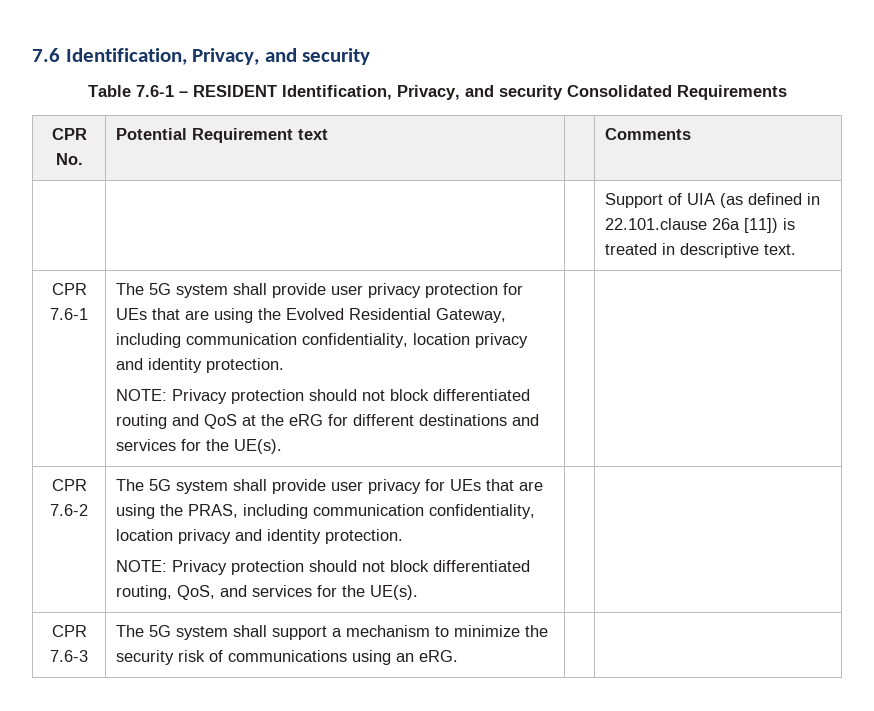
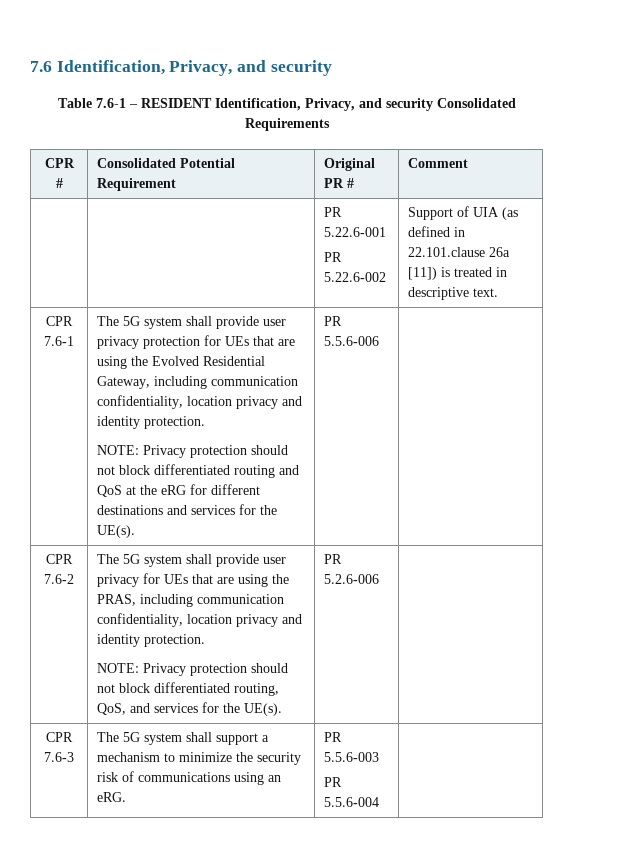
- CPR No. | Potential Requirement text | | Comments
- | | | Support of UIA (as defined in 22.101.clause 26a [11]) is treated in descriptive text.
+ CPR # | Consolidated Potential Requirement | Original PR # | Comment
+ | | PR 5.22.6-001
+ PR 5.22.6-002 | Support of UIA (as defined in 22.101.clause 26a [11]) is treated in descriptive text.
+ PR 5.5.6-006
  CPR 7.6-2 | The 5G system shall provide user privacy for UEs that are using the PRAS, including communication confidentiality, location privacy and identity protection.
- NOTE: Privacy protection should not block differentiated routing, QoS, and services for the UE(s). | |
+ NOTE: Privacy protection should not block differentiated routing, QoS, and services for the UE(s). | PR 5.2.6-006 |
- CPR 7.6-3 | The 5G system shall support a mechanism to minimize the security risk of communications using an eRG. | |
+ CPR 7.6-3 | The 5G system shall support a mechanism to minimize the security risk of communications using an eRG. | PR 5.5.6-003
+ PR 5.5.6-004 |

